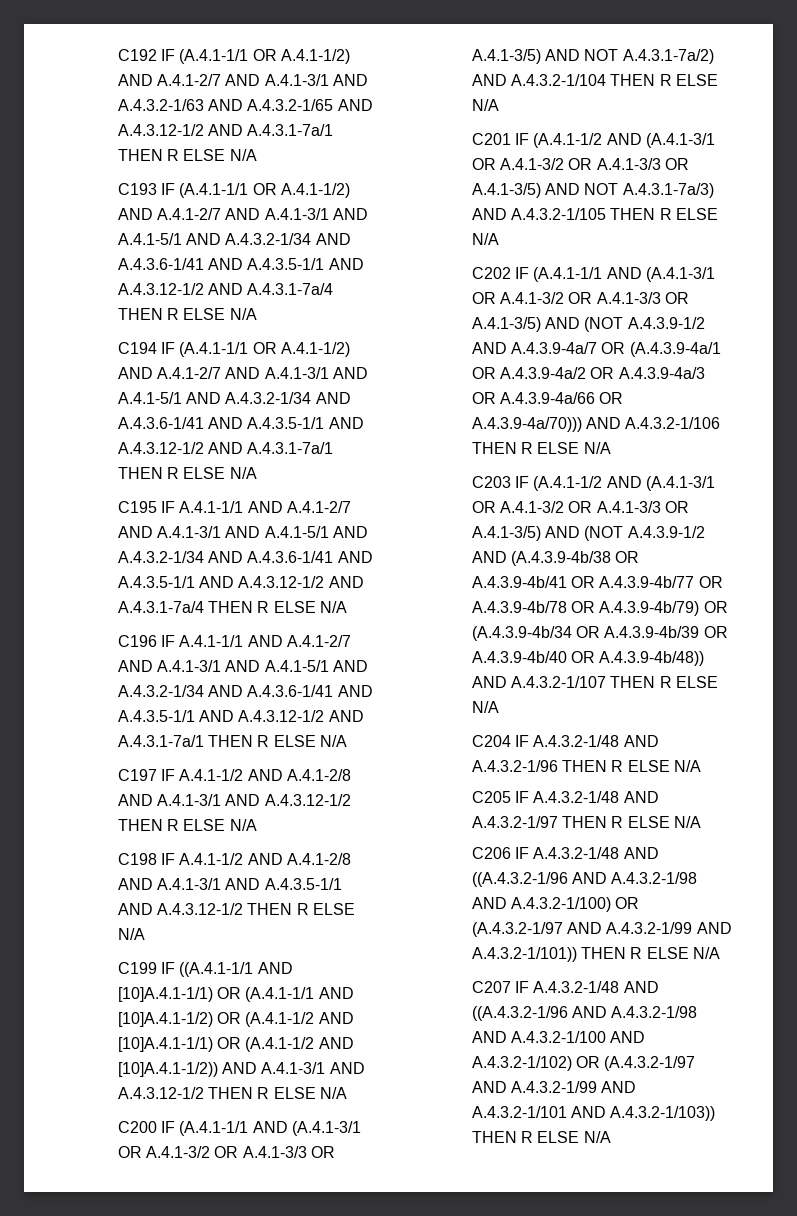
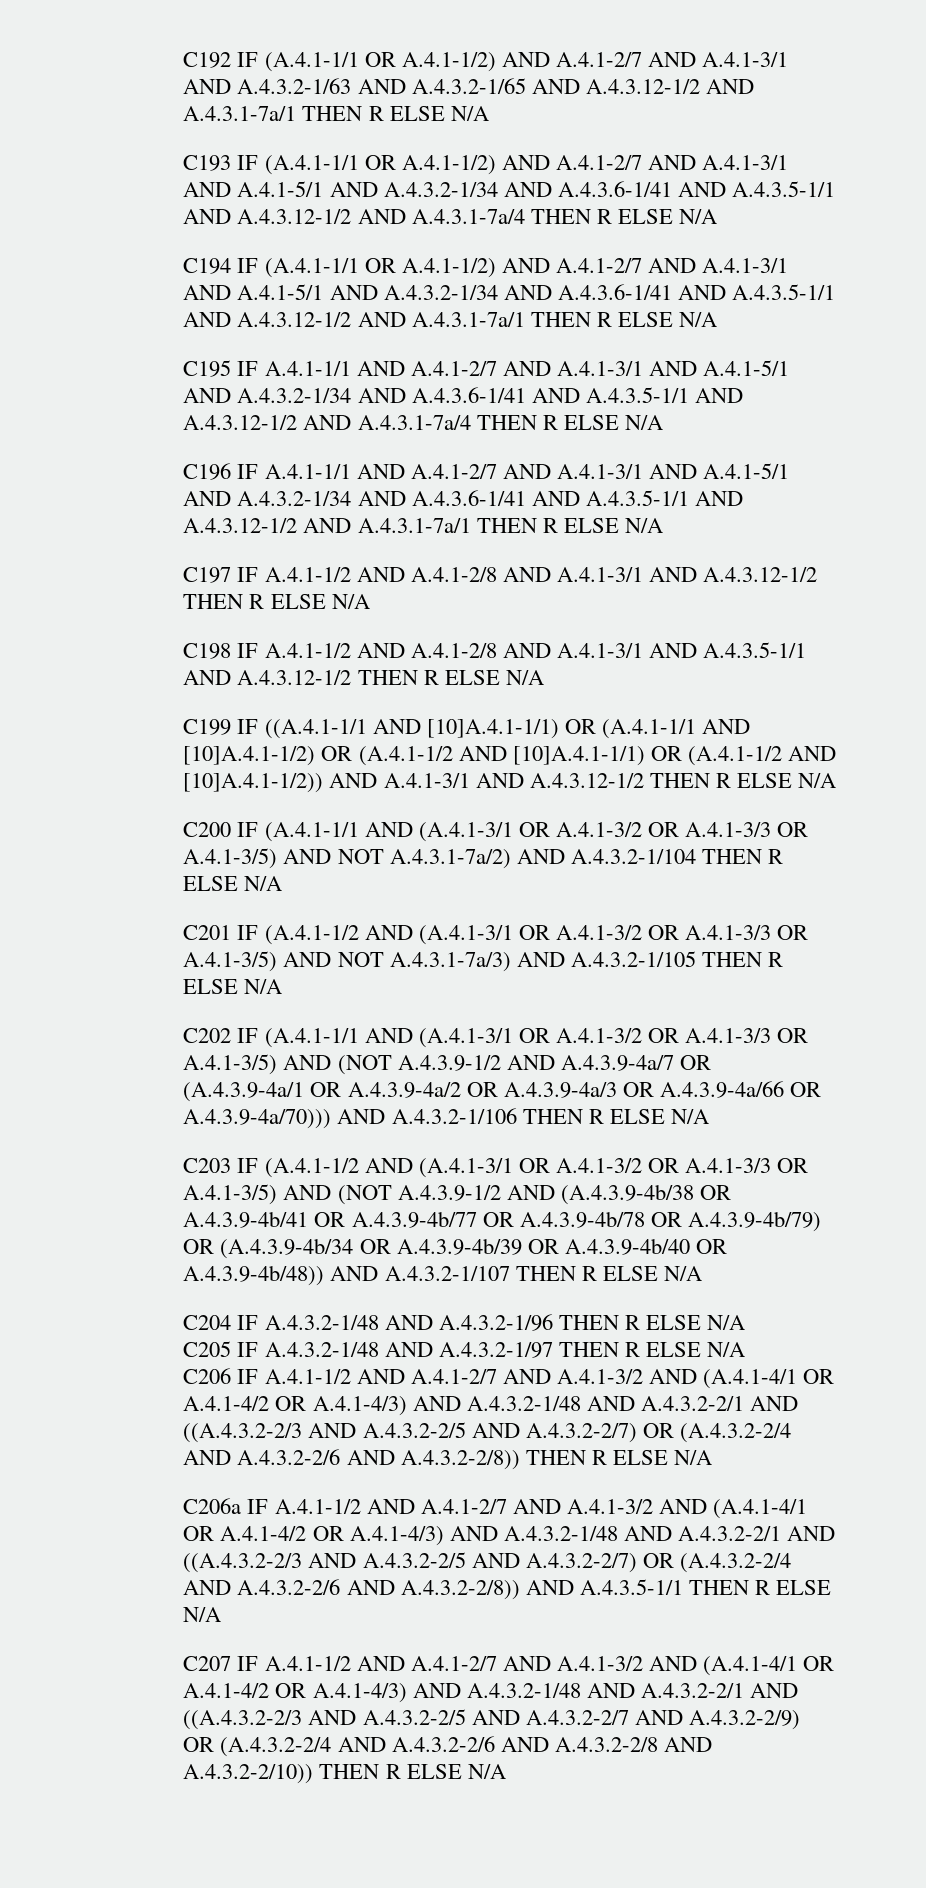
- C206 IF A.4.3.2-1/48 AND ((A.4.3.2-1/96 AND A.4.3.2-1/98 AND A.4.3.2-1/100) OR (A.4.3.2-1/97 AND A.4.3.2-1/99 AND A.4.3.2-1/101)) THEN R ELSE N/A
+ C206 IF A.4.1-1/2 AND A.4.1-2/7 AND A.4.1-3/2 AND (A.4.1-4/1 OR A.4.1-4/2 OR A.4.1-4/3) AND A.4.3.2-1/48 AND A.4.3.2-2/1 AND ((A.4.3.2-2/3 AND A.4.3.2-2/5 AND A.4.3.2-2/7) OR (A.4.3.2-2/4 AND A.4.3.2-2/6 AND A.4.3.2-2/8)) THEN R ELSE N/A
+ C206a IF A.4.1-1/2 AND A.4.1-2/7 AND A.4.1-3/2 AND (A.4.1-4/1 OR A.4.1-4/2 OR A.4.1-4/3) AND A.4.3.2-1/48 AND A.4.3.2-2/1 AND ((A.4.3.2-2/3 AND A.4.3.2-2/5 AND A.4.3.2-2/7) OR (A.4.3.2-2/4 AND A.4.3.2-2/6 AND A.4.3.2-2/8)) AND A.4.3.5-1/1 THEN R ELSE N/A
- C207 IF A.4.3.2-1/48 AND ((A.4.3.2-1/96 AND A.4.3.2-1/98 AND A.4.3.2-1/100 AND A.4.3.2-1/102) OR (A.4.3.2-1/97 AND A.4.3.2-1/99 AND A.4.3.2-1/101 AND A.4.3.2-1/103)) THEN R ELSE N/A
+ C207 IF A.4.1-1/2 AND A.4.1-2/7 AND A.4.1-3/2 AND (A.4.1-4/1 OR A.4.1-4/2 OR A.4.1-4/3) AND A.4.3.2-1/48 AND A.4.3.2-2/1 AND ((A.4.3.2-2/3 AND A.4.3.2-2/5 AND A.4.3.2-2/7 AND A.4.3.2-2/9) OR (A.4.3.2-2/4 AND A.4.3.2-2/6 AND A.4.3.2-2/8 AND A.4.3.2-2/10)) THEN R ELSE N/A

